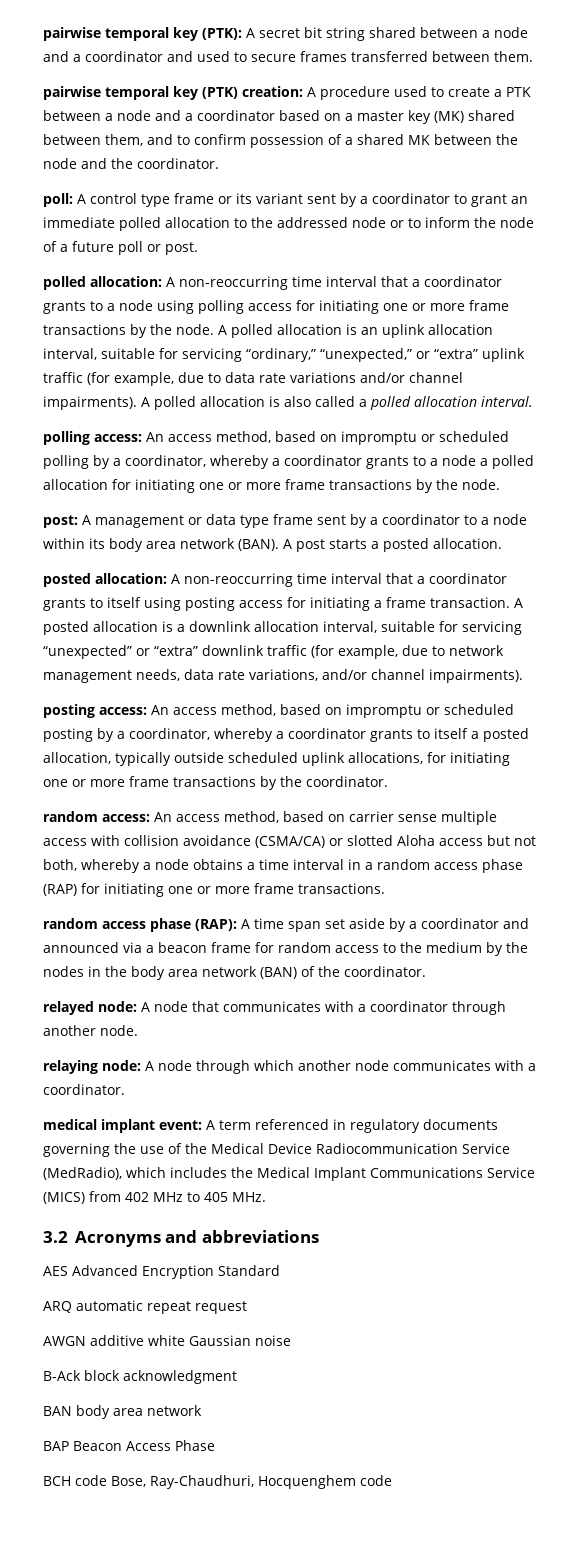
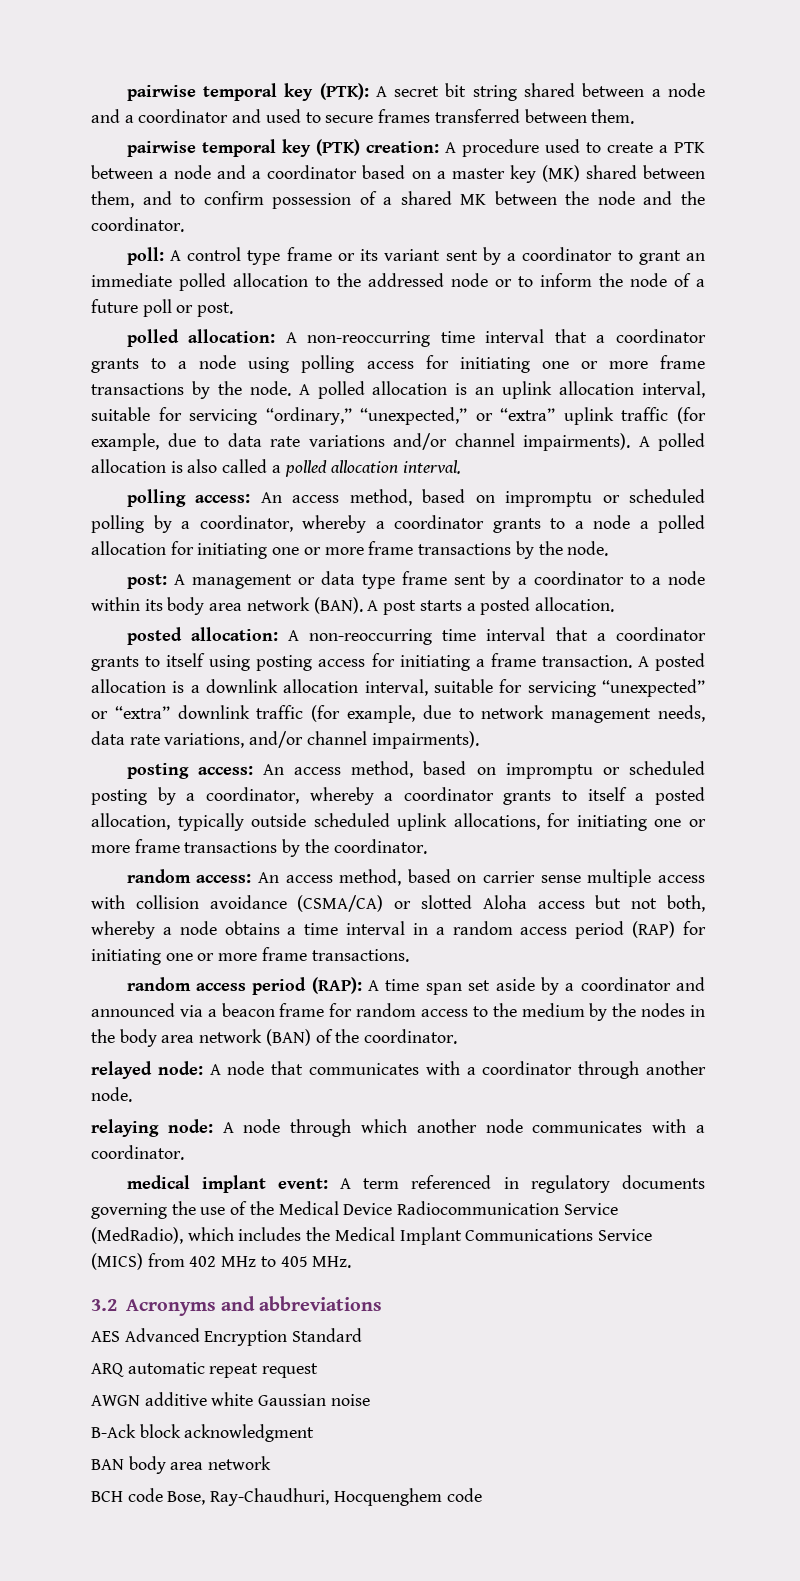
- random access: An access method, based on carrier sense multiple access with collision avoidance (CSMA/CA) or slotted Aloha access but not both, whereby a node obtains a time interval in a random access phase (RAP) for initiating one or more frame transactions.
+ random access: An access method, based on carrier sense multiple access with collision avoidance (CSMA/CA) or slotted Aloha access but not both, whereby a node obtains a time interval in a random access period (RAP) for initiating one or more frame transactions.
- random access phase (RAP): A time span set aside by a coordinator and announced via a beacon frame for random access to the medium by the nodes in the body area network (BAN) of the coordinator.
+ random access period (RAP): A time span set aside by a coordinator and announced via a beacon frame for random access to the medium by the nodes in the body area network (BAN) of the coordinator.
- BAP Beacon Access Phase

